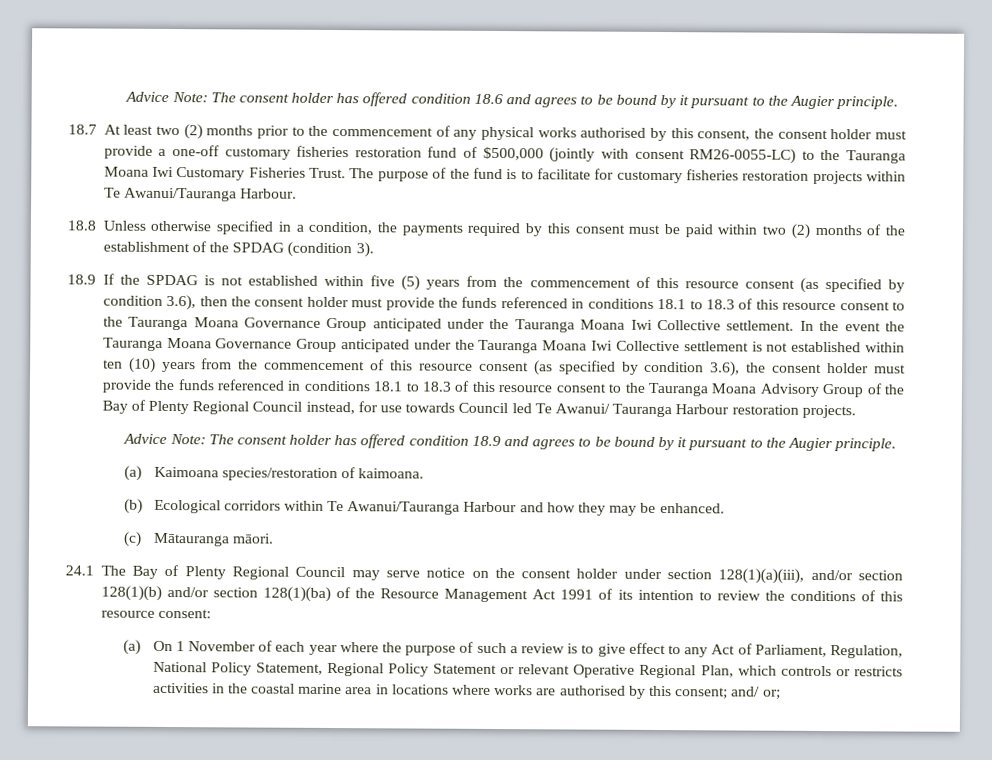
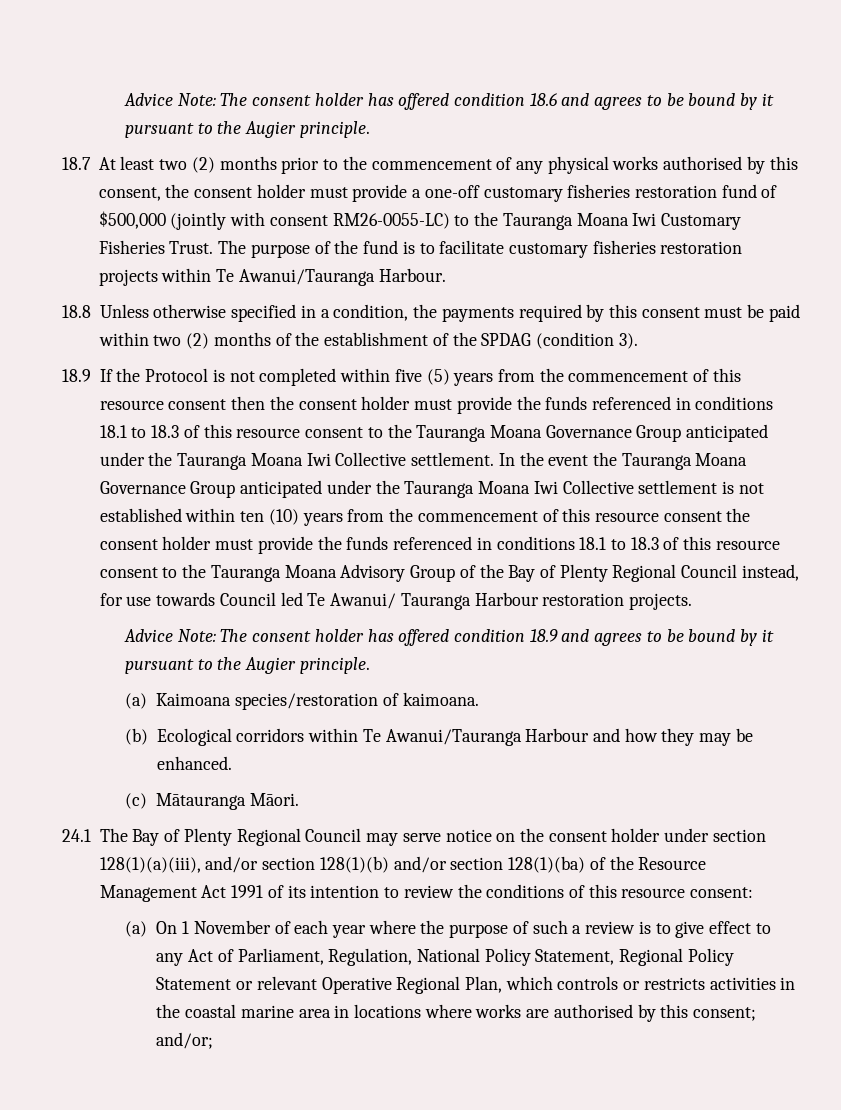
- The purpose of the fund is to facilitate for customary fisheries restoration projects within Te Awanui/Tauranga Harbour.
+ The purpose of the fund is to facilitate customary fisheries restoration projects within Te Awanui/Tauranga Harbour.
- 18.9 If the SPDAG is not established within five (5) years from the commencement of this resource consent (as specified by condition 3.6), then the consent holder must provide the funds referenced in conditions 18.1 to 18.3 of this resource consent to the Tauranga Moana Governance Group anticipated under the Tauranga Moana Iwi Collective settlement.
+ 18.9 If the Protocol is not completed within five (5) years from the commencement of this resource consent then the consent holder must provide the funds referenced in conditions 18.1 to 18.3 of this resource consent to the Tauranga Moana Governance Group anticipated under the Tauranga Moana Iwi Collective settlement.
- In the event the Tauranga Moana Governance Group anticipated under the Tauranga Moana Iwi Collective settlement is not established within ten (10) years from the commencement of this resource consent (as specified by condition 3.6), the consent holder must provide the funds referenced in conditions 18.1 to 18.3 of this resource consent to the Tauranga Moana Advisory Group of the Bay of Plenty Regional Council instead, for use towards Council led Te Awanui/ Tauranga Harbour restoration projects.
+ In the event the Tauranga Moana Governance Group anticipated under the Tauranga Moana Iwi Collective settlement is not established within ten (10) years from the commencement of this resource consent the consent holder must provide the funds referenced in conditions 18.1 to 18.3 of this resource consent to the Tauranga Moana Advisory Group of the Bay of Plenty Regional Council instead, for use towards Council led Te Awanui/ Tauranga Harbour restoration projects.
- (c) Mātauranga māori.
+ (c) Mātauranga Māori.
- (a) On 1 November of each year where the purpose of such a review is to give effect to any Act of Parliament, Regulation, National Policy Statement, Regional Policy Statement or relevant Operative Regional Plan, which controls or restricts activities in the coastal marine area in locations where works are authorised by this consent; and/ or;
+ (a) On 1 November of each year where the purpose of such a review is to give effect to any Act of Parliament, Regulation, National Policy Statement, Regional Policy Statement or relevant Operative Regional Plan, which controls or restricts activities in the coastal marine area in locations where works are authorised by this consent; and/or;

